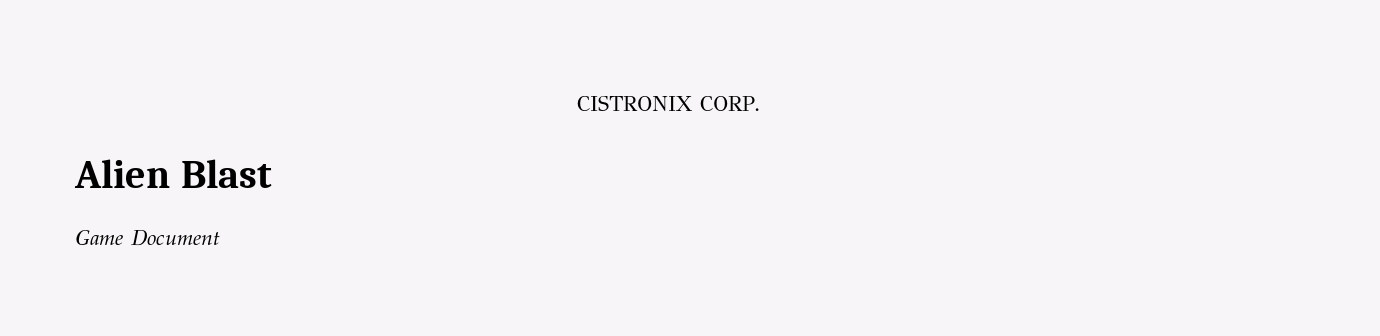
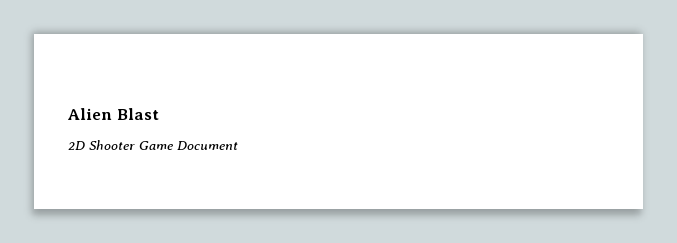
- CISTRONIX CORP.
- Game Document
+ 2D Shooter Game Document

